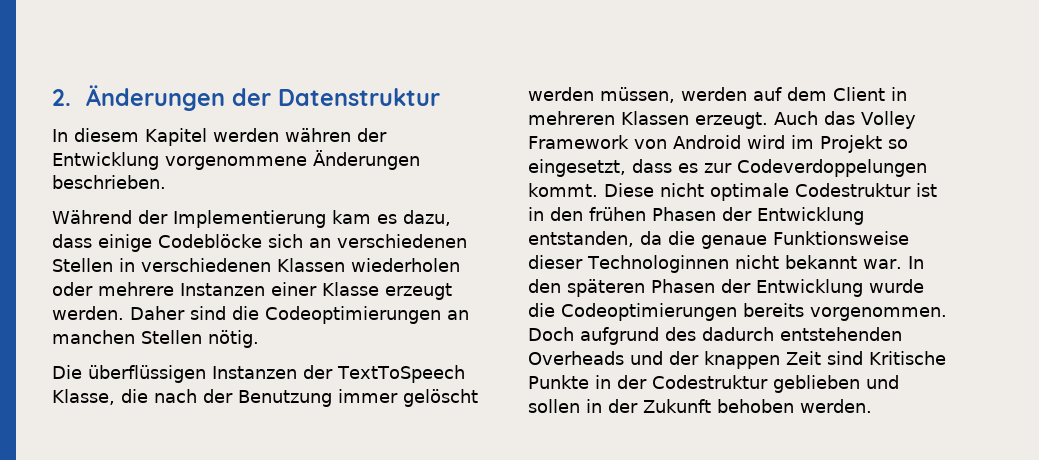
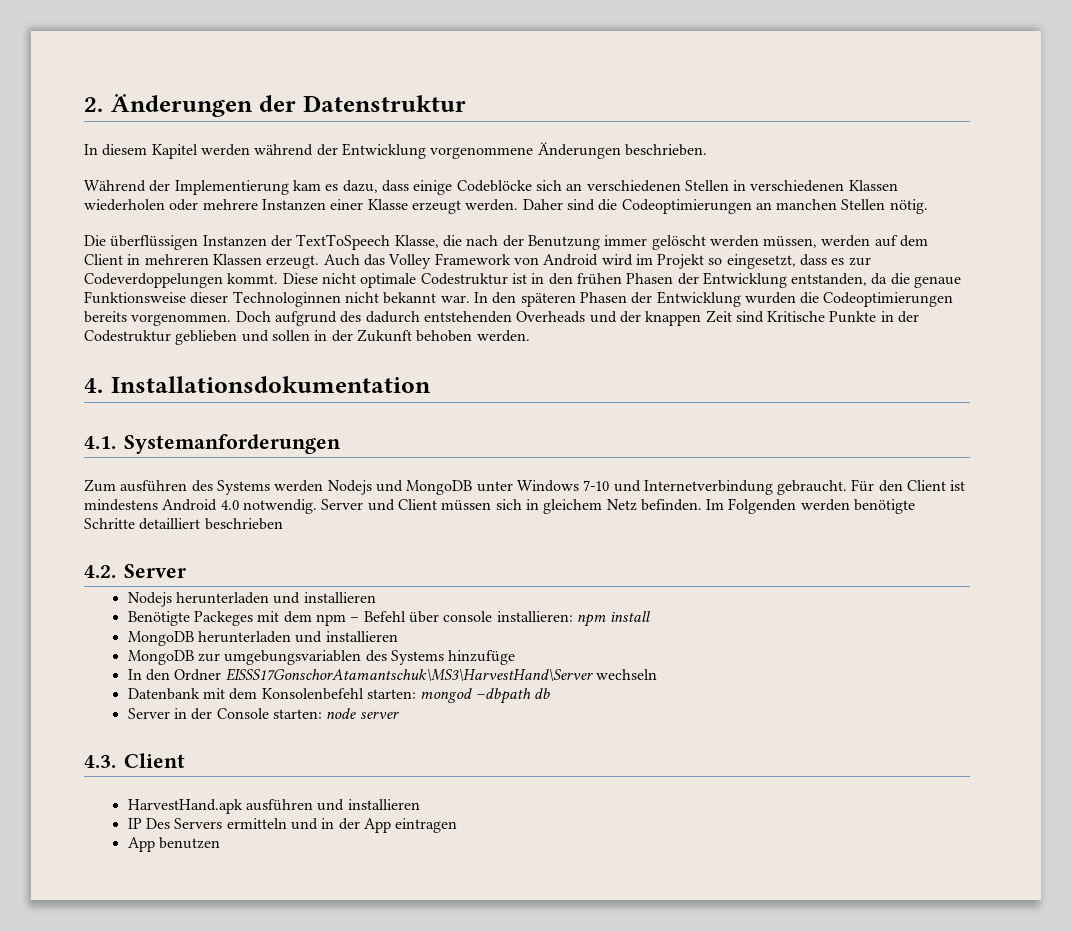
- In diesem Kapitel werden währen der Entwicklung vorgenommene Änderungen beschrieben.
+ In diesem Kapitel werden während der Entwicklung vorgenommene Änderungen beschrieben.
- In den späteren Phasen der Entwicklung wurde die Codeoptimierungen bereits vorgenommen.
+ In den späteren Phasen der Entwicklung wurden die Codeoptimierungen bereits vorgenommen.
+ 4. Installationsdokumentation
+ 4.1. Systemanforderungen
+ Zum ausführen des Systems werden Nodejs und MongoDB unter Windows 7-10 und Internetverbindung gebraucht. Für den Client ist mindestens Android 4.0 notwendig. Server und Client müssen sich in gleichem Netz befinden. Im Folgenden werden benötigte Schritte detailliert beschrieben
+ 4.2. Server
+ Nodejs herunterladen und installieren
+ Benötigte Packeges mit dem npm – Befehl über console installieren: npm install
+ MongoDB herunterladen und installieren
+ MongoDB zur umgebungsvariablen des Systems hinzufüge
+ In den Ordner EISSS17GonschorAtamantschuk\MS3\HarvestHand\Server wechseln
+ Datenbank mit dem Konsolenbefehl starten: mongod –dbpath db
+ Server in der Console starten: node server
+ 4.3. Client
+ HarvestHand.apk ausführen und installieren
+ IP Des Servers ermitteln und in der App eintragen
+ App benutzen

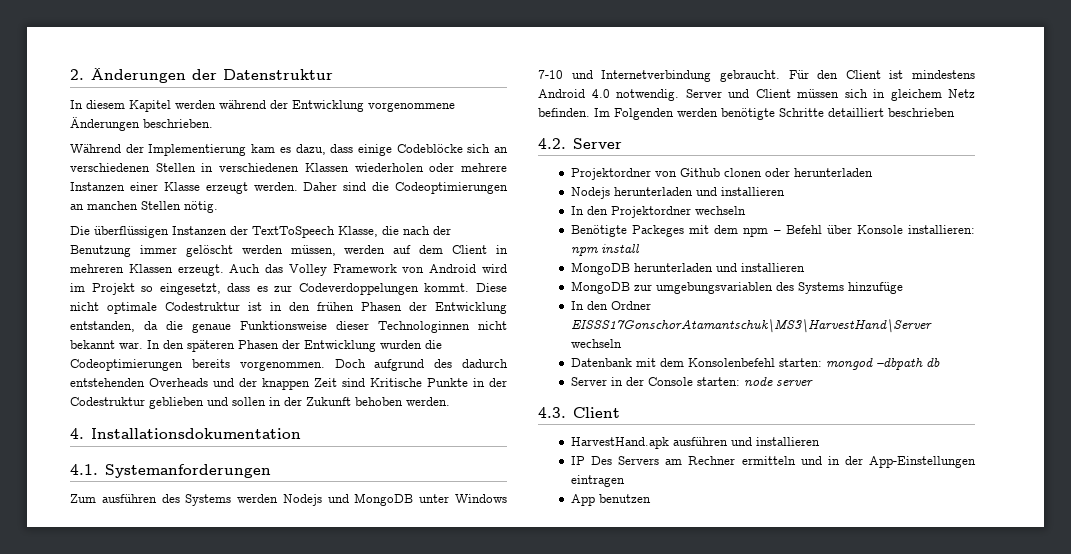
+ Projektordner von Github clonen oder herunterladen
+ In den Projektordner wechseln
- Benötigte Packeges mit dem npm – Befehl über console installieren: npm install
+ Benötigte Packeges mit dem npm – Befehl über Konsole installieren: npm install
- IP Des Servers ermitteln und in der App eintragen
+ IP Des Servers am Rechner ermitteln und in der App-Einstellungen eintragen

